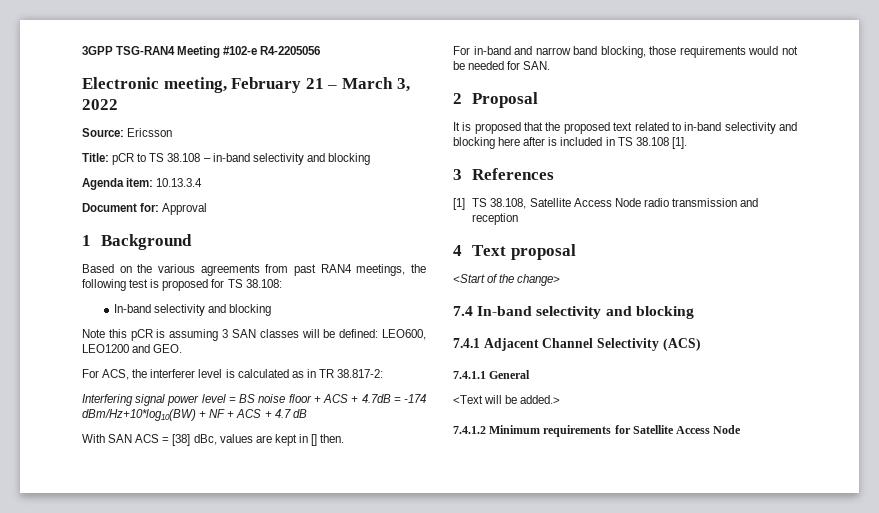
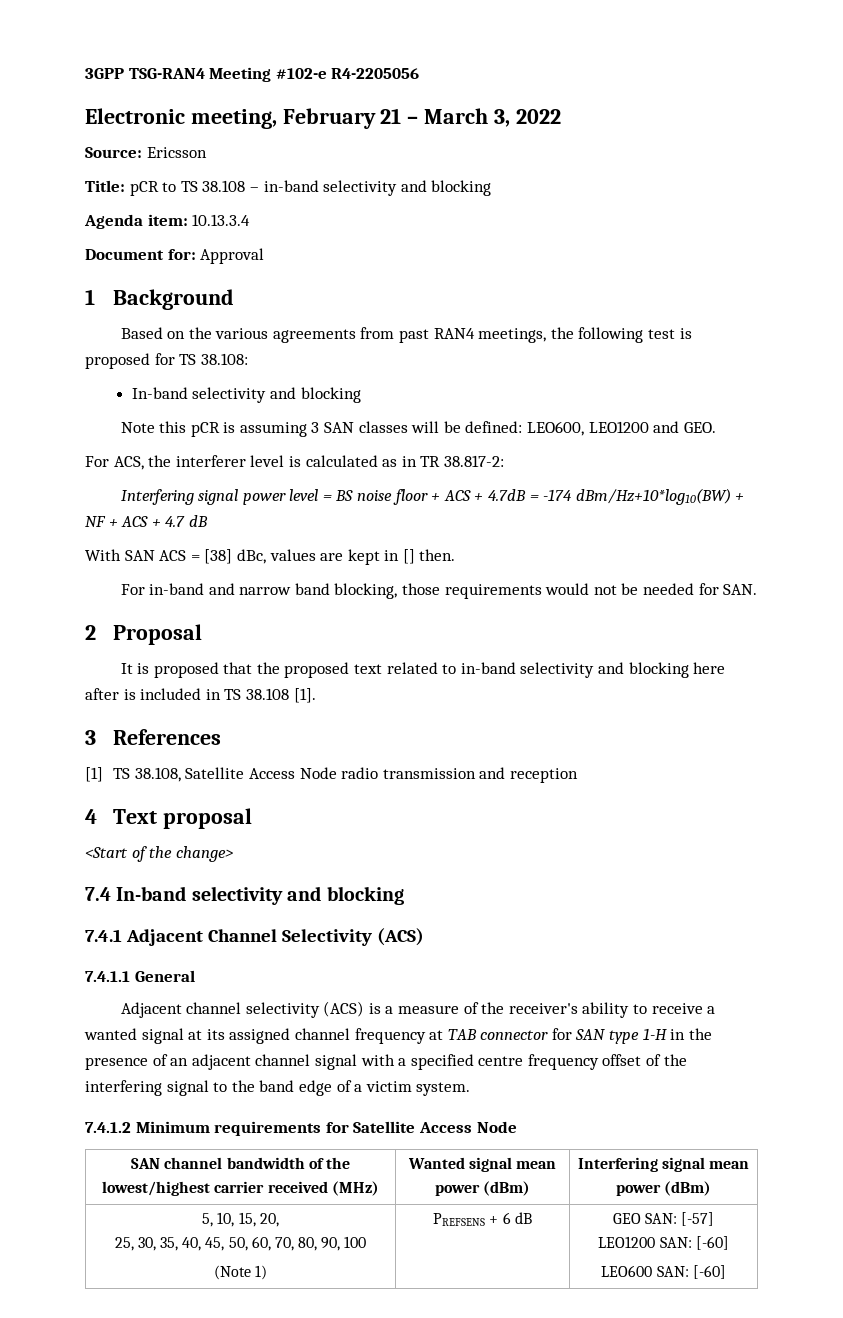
- <Text will be added.>
+ Adjacent channel selectivity (ACS) is a measure of the receiver's ability to receive a wanted signal at its assigned channel frequency at TAB connector for SAN type 1-H in the presence of an adjacent channel signal with a specified centre frequency offset of the interfering signal to the band edge of a victim system.
+ SAN channel bandwidth of the lowest/highest carrier received (MHz) | Wanted signal mean power (dBm) | Interfering signal mean power (dBm)
+ 5, 10, 15, 20,
+ 25, 30, 35, 40, 45, 50, 60, 70, 80, 90, 100
+ (Note 1) | PREFSENS + 6 dB | GEO SAN: [-57]
+ LEO1200 SAN: [-60]
+ LEO600 SAN: [-60]

